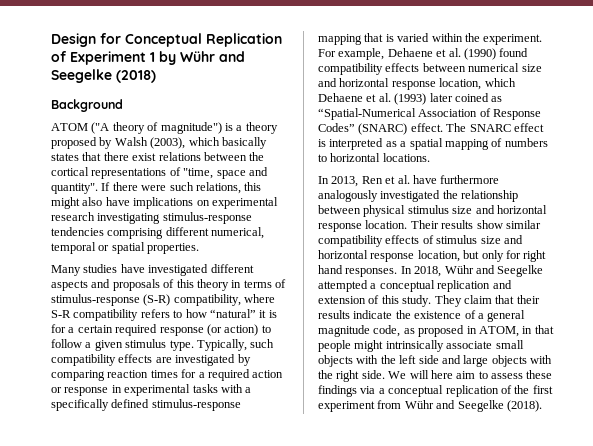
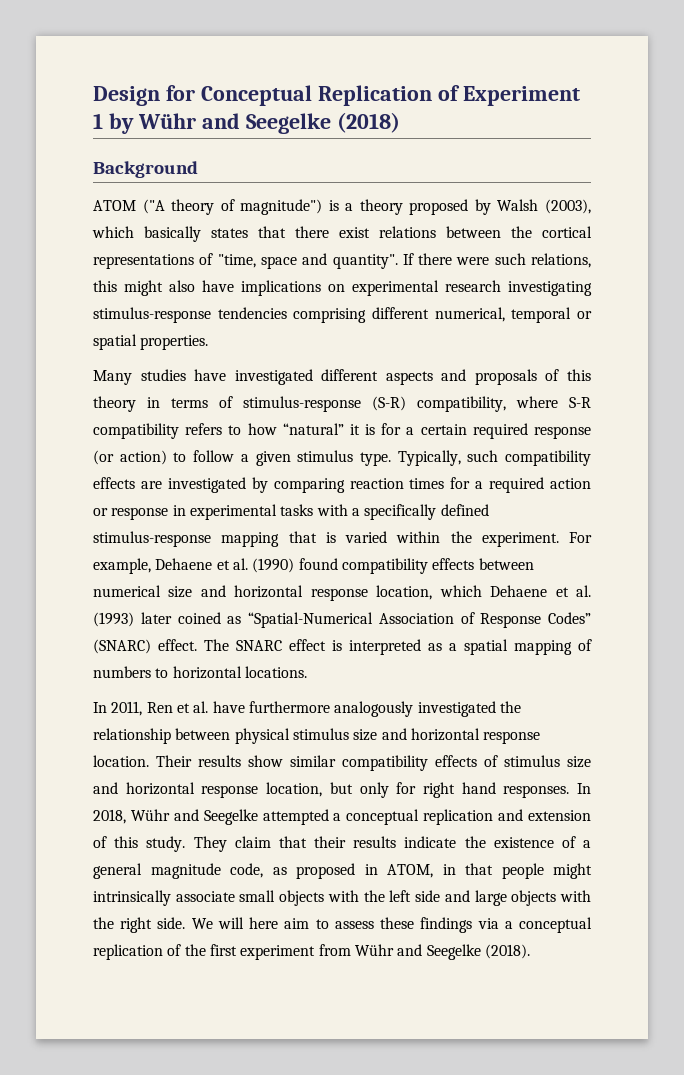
- In 2013, Ren et al. have furthermore analogously investigated the relationship between physical stimulus size and horizontal response location.
+ In 2011, Ren et al. have furthermore analogously investigated the relationship between physical stimulus size and horizontal response location.

